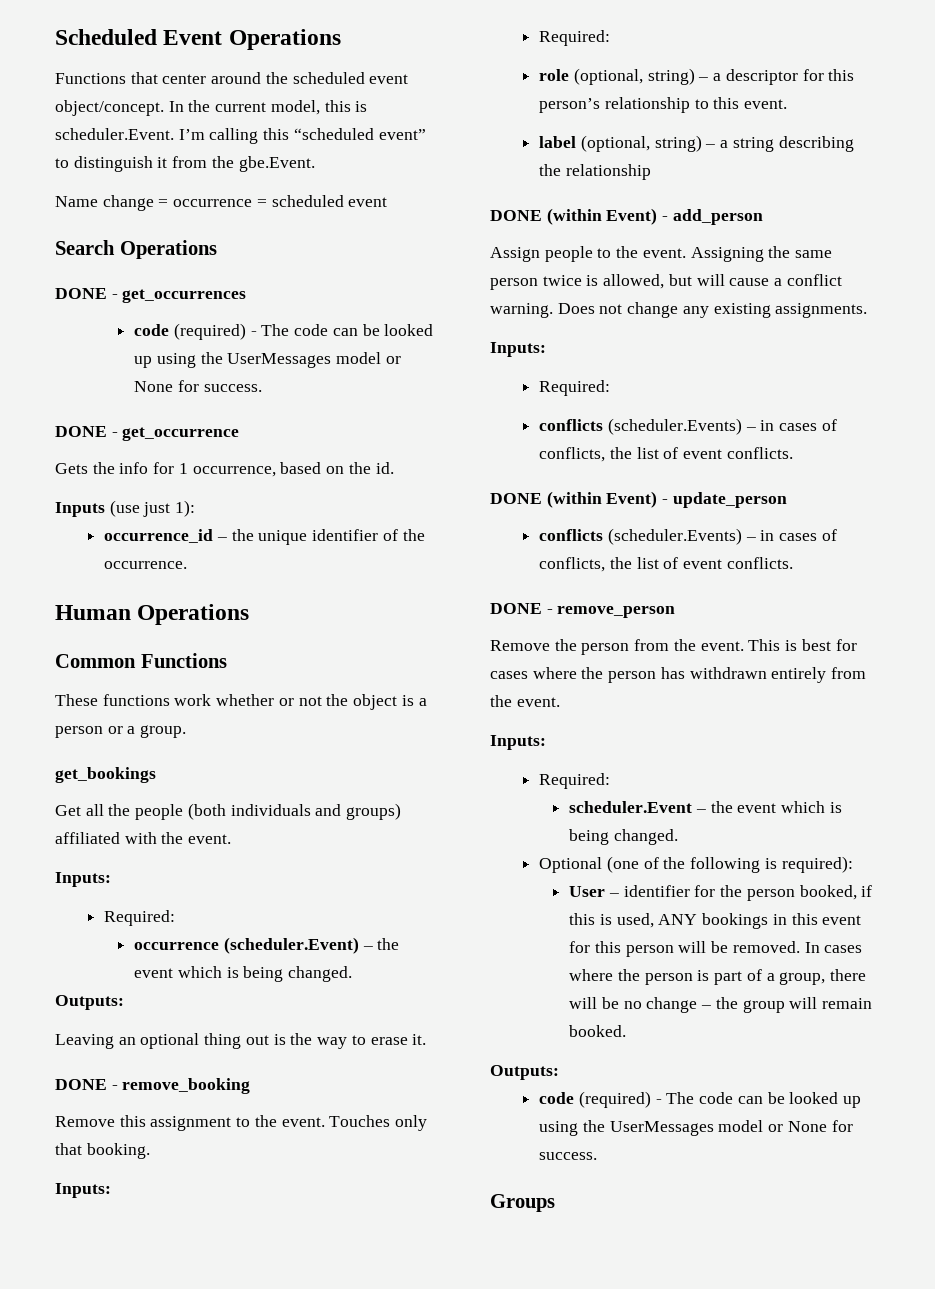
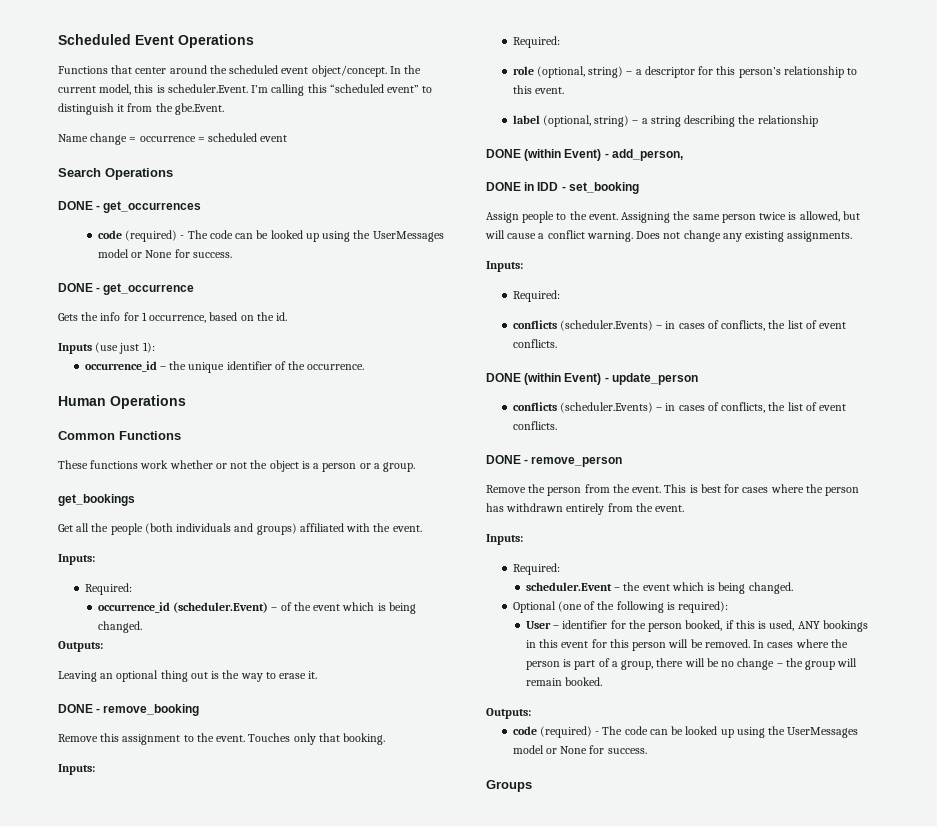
- occurrence (scheduler.Event) – the event which is being changed.
+ occurrence_id (scheduler.Event) – of the event which is being changed.
- DONE (within Event) - add_person
+ DONE (within Event) - add_person,
+ DONE in IDD - set_booking

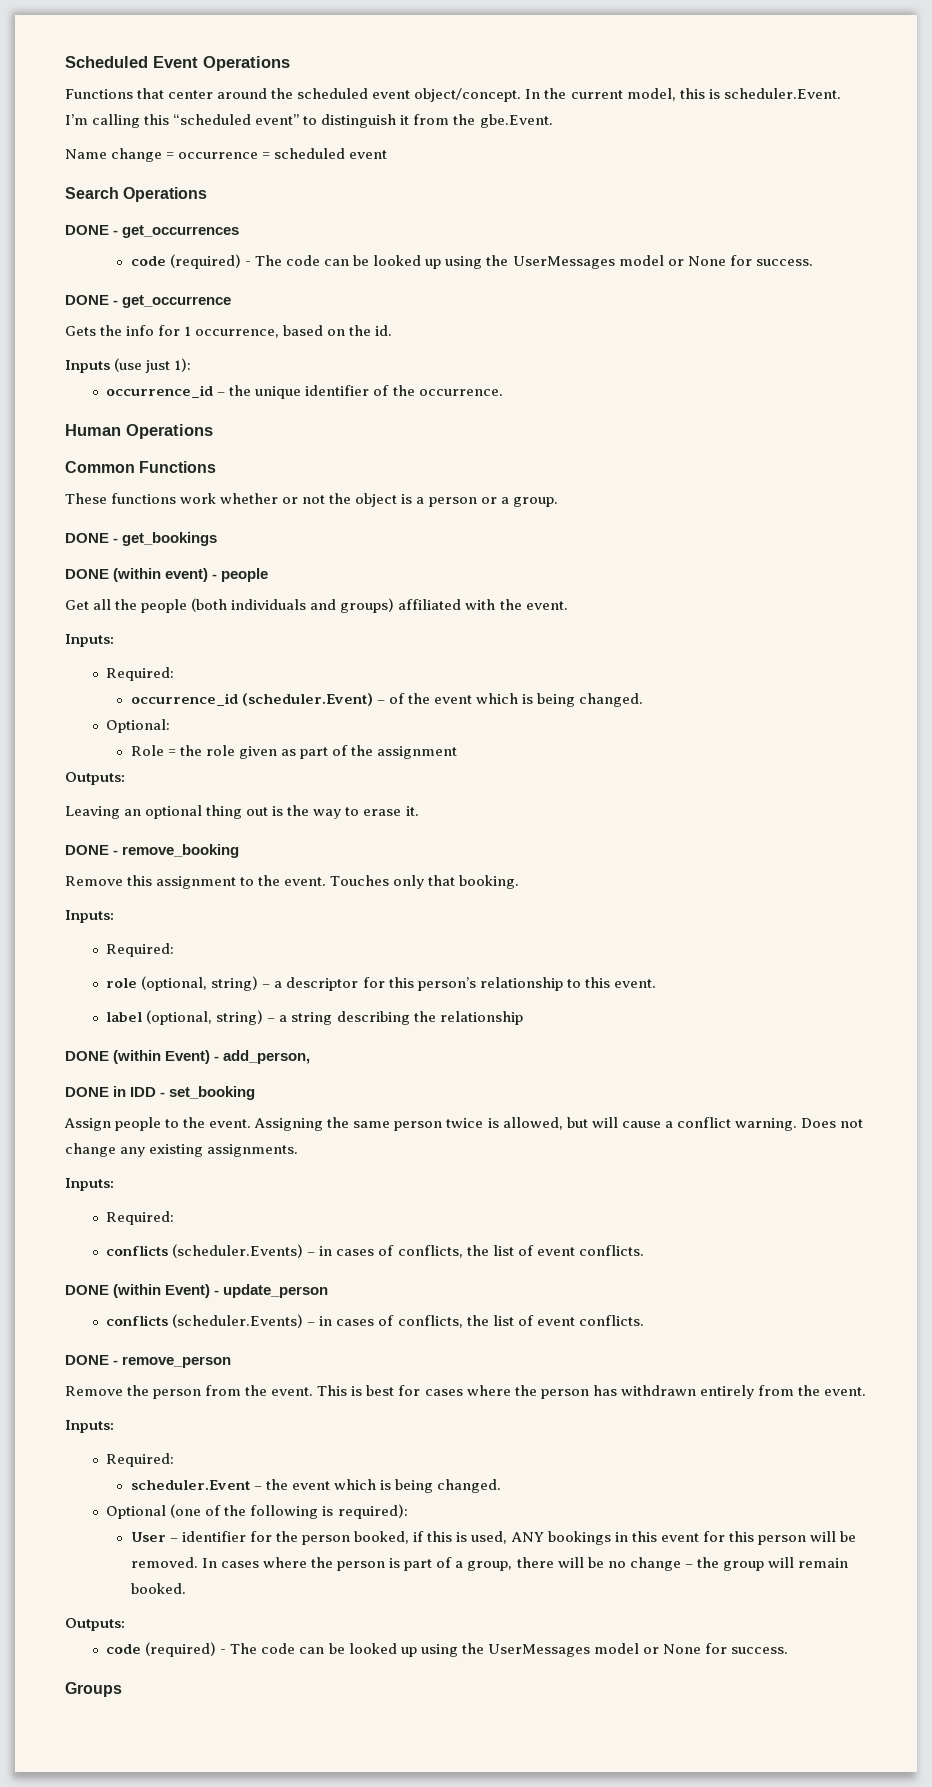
- get_bookings
+ DONE - get_bookings
+ DONE (within event) - people
+ Optional:
+ Role = the role given as part of the assignment

